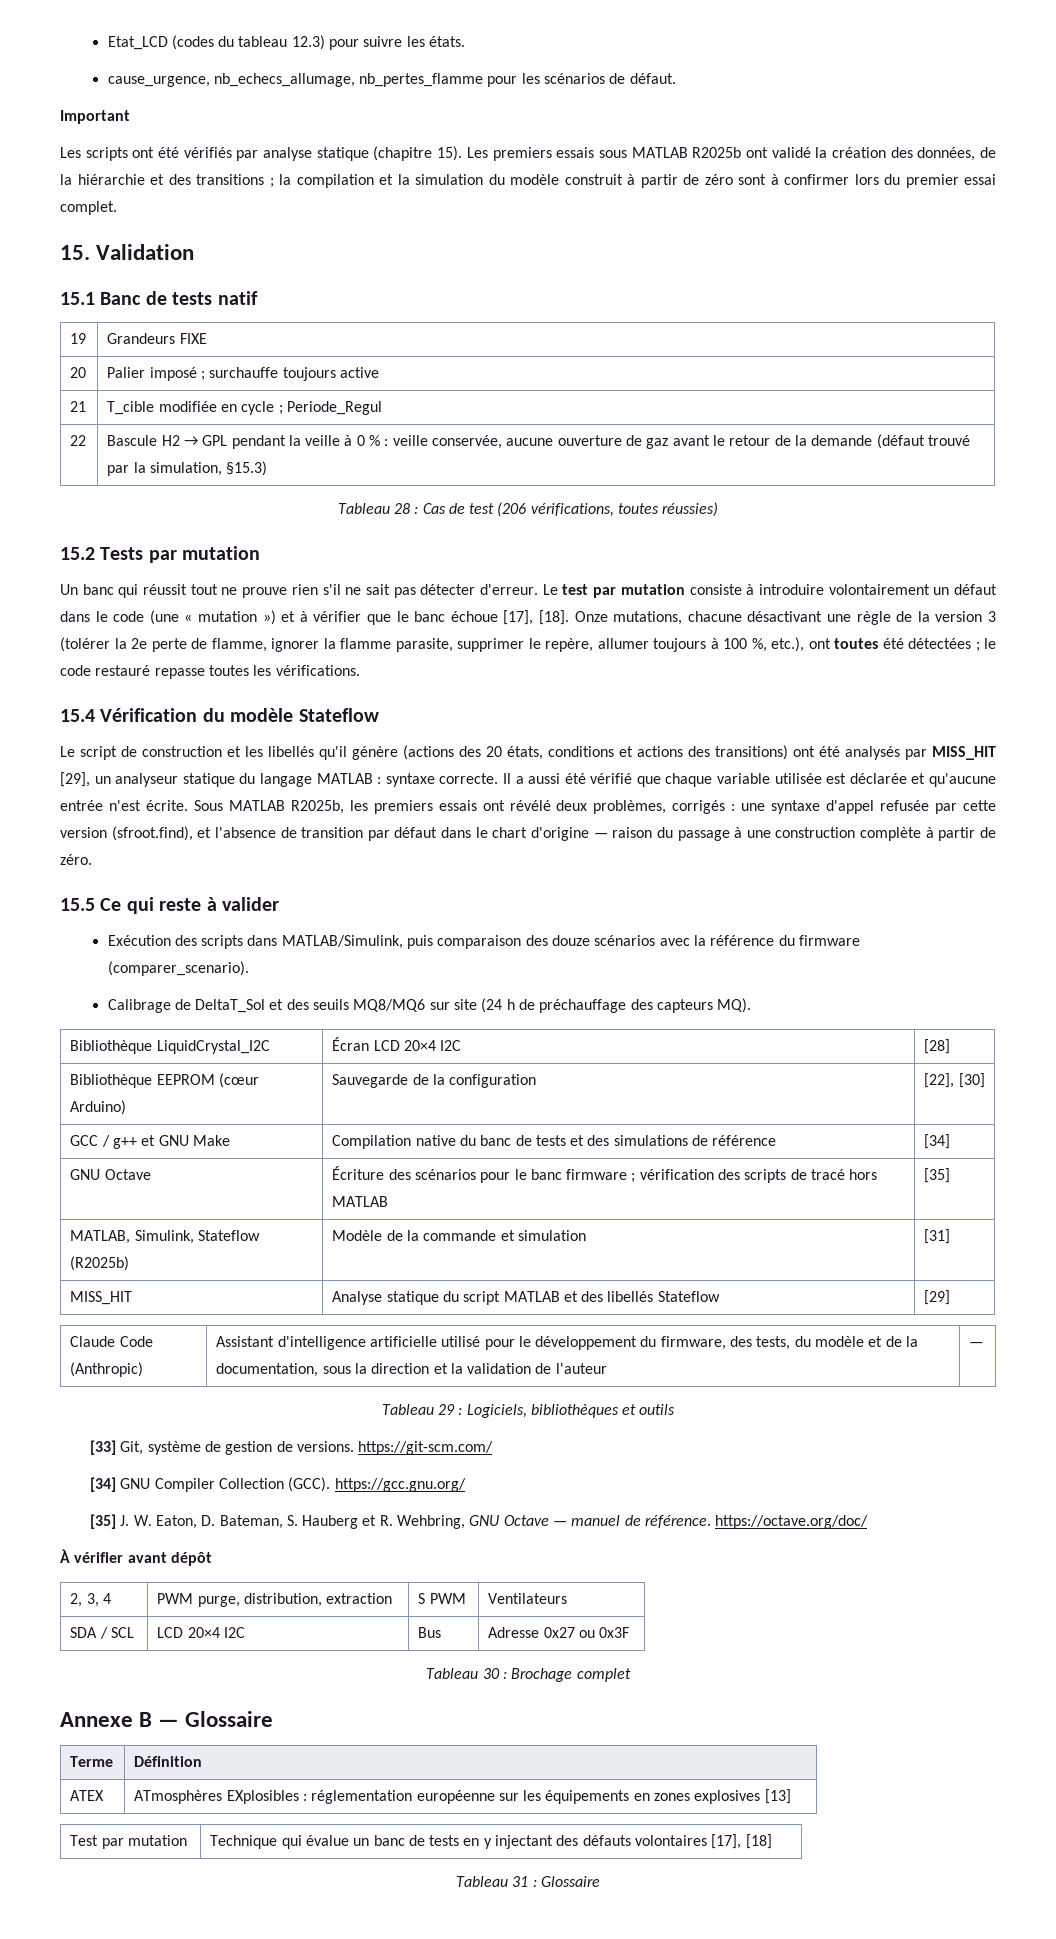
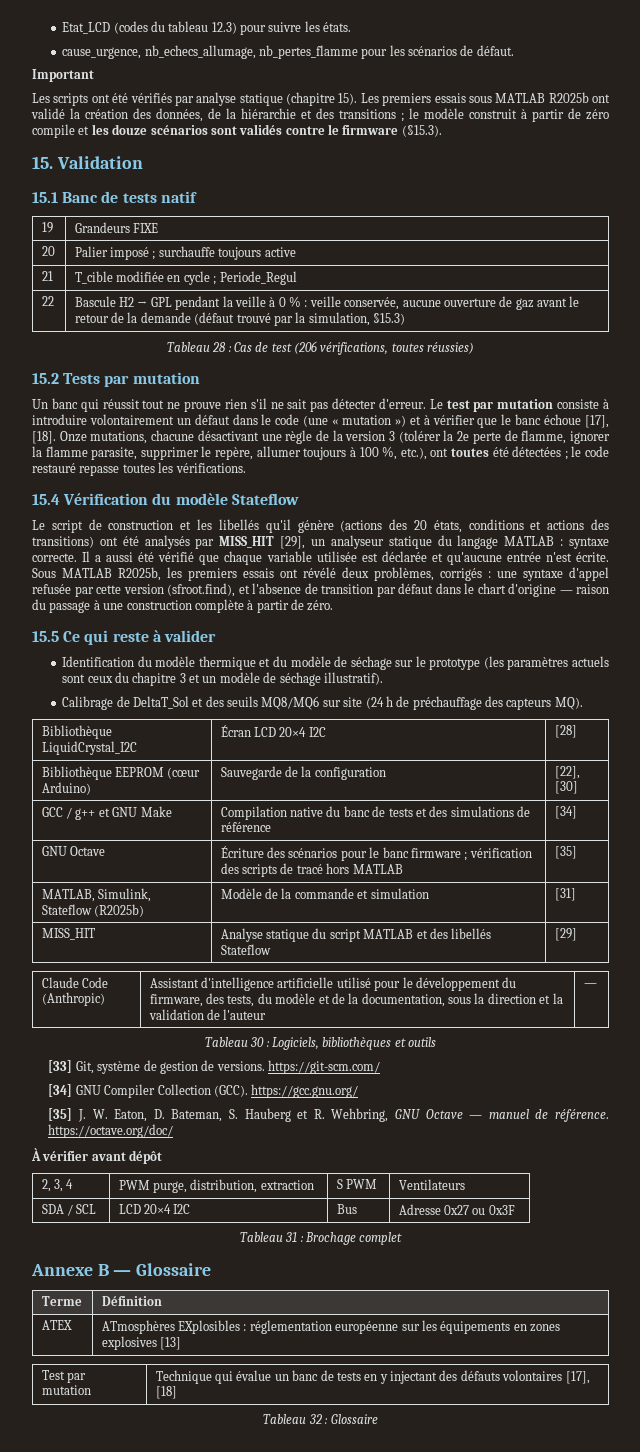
- Les premiers essais sous MATLAB R2025b ont validé la création des données, de la hiérarchie et des transitions ; la compilation et la simulation du modèle construit à partir de zéro sont à confirmer lors du premier essai complet.
+ Les premiers essais sous MATLAB R2025b ont validé la création des données, de la hiérarchie et des transitions ; le modèle construit à partir de zéro compile et les douze scénarios sont validés contre le firmware (§15.3).
- Exécution des scripts dans MATLAB/Simulink, puis comparaison des douze scénarios avec la référence du firmware (comparer_scenario).
+ Identification du modèle thermique et du modèle de séchage sur le prototype (les paramètres actuels sont ceux du chapitre 3 et un modèle de séchage illustratif).
- Tableau 29 : Logiciels, bibliothèques et outils
+ Tableau 30 : Logiciels, bibliothèques et outils
- Tableau 30 : Brochage complet
+ Tableau 31 : Brochage complet
- Tableau 31 : Glossaire
+ Tableau 32 : Glossaire

